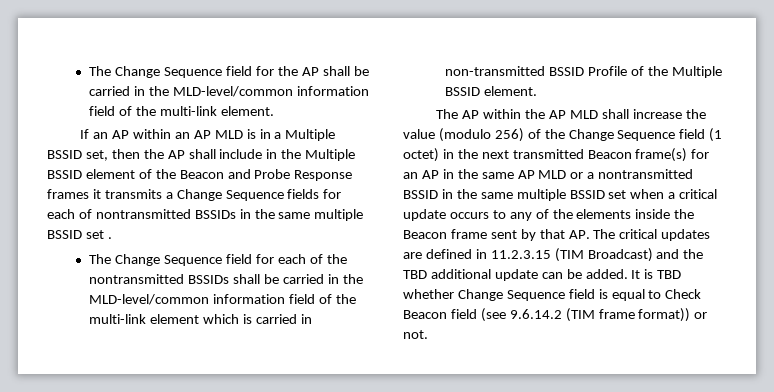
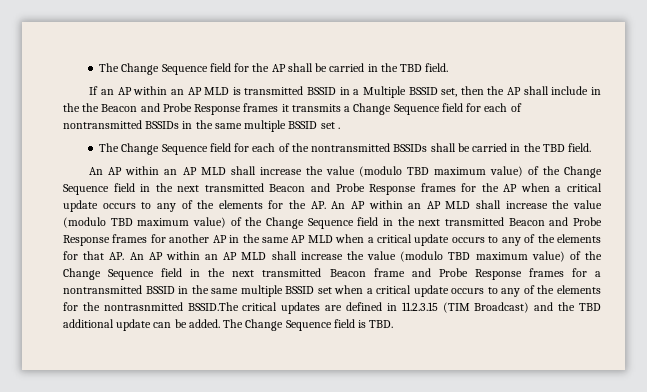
- The Change Sequence field for the AP shall be carried in the MLD-level/common information field of the multi-link element.
+ The Change Sequence field for the AP shall be carried in the TBD field.
- If an AP within an AP MLD is in a Multiple BSSID set, then the AP shall include in the Multiple BSSID element of the Beacon and Probe Response frames it transmits a Change Sequence fields for each of nontransmitted BSSIDs in the same multiple BSSID set .
+ If an AP within an AP MLD is transmitted BSSID in a Multiple BSSID set, then the AP shall include in the the Beacon and Probe Response frames it transmits a Change Sequence field for each of nontransmitted BSSIDs in the same multiple BSSID set .
- The Change Sequence field for each of the nontransmitted BSSIDs shall be carried in the MLD-level/common information field of the multi-link element which is carried in non-transmitted BSSID Profile of the Multiple BSSID element.
- The AP within the AP MLD shall increase the value (modulo 256) of the Change Sequence field (1 octet) in the next transmitted Beacon frame(s) for an AP in the same AP MLD or a nontransmitted BSSID in the same multiple BSSID set when a critical update occurs to any of the elements inside the Beacon frame sent by that AP. The critical updates are defined in 11.2.3.15 (TIM Broadcast) and the TBD additional update can be added.
+ The Change Sequence field for each of the nontransmitted BSSIDs shall be carried in the TBD field.
+ An AP within an AP MLD shall increase the value (modulo TBD maximum value) of the Change Sequence field in the next transmitted Beacon and Probe Response frames for the AP when a critical update occurs to any of the elements for the AP. An AP within an AP MLD shall increase the value (modulo TBD maximum value) of the Change Sequence field in the next transmitted Beacon and Probe Response frames for another AP in the same AP MLD when a critical update occurs to any of the elements for that AP. An AP within an AP MLD shall increase the value (modulo TBD maximum value) of the Change Sequence field in the next transmitted Beacon frame and Probe Response frames for a nontransmitted BSSID in the same multiple BSSID set when a critical update occurs to any of the elements for the nontrasnmitted BSSID.The critical updates are defined in 11.2.3.15 (TIM Broadcast) and the TBD additional update can be added.
- It is TBD whether Change Sequence field is equal to Check Beacon field (see 9.6.14.2 (TIM frame format)) or not.
+ The Change Sequence field is TBD.

